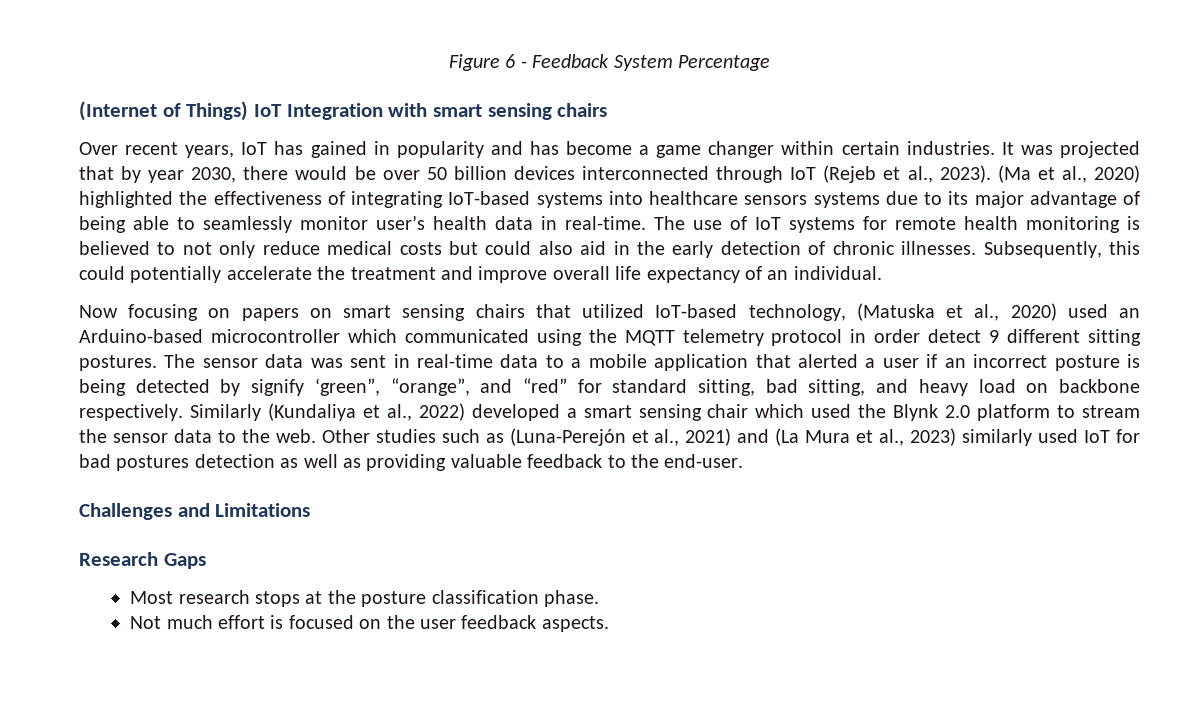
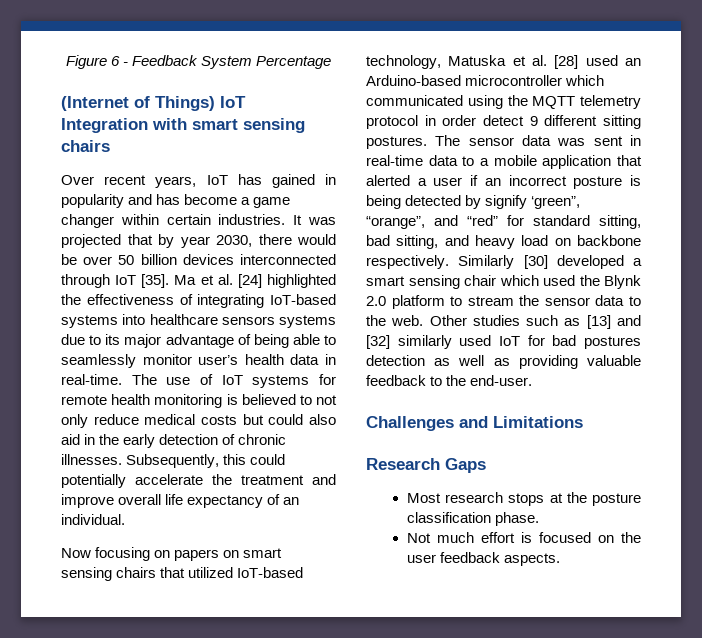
- It was projected that by year 2030, there would be over 50 billion devices interconnected through IoT (Rejeb et al., 2023). (Ma et al., 2020) highlighted the effectiveness of integrating IoT-based systems into healthcare sensors systems due to its major advantage of being able to seamlessly monitor user’s health data in real-time.
+ It was projected that by year 2030, there would be over 50 billion devices interconnected through IoT [35]. Ma et al. [24] highlighted the effectiveness of integrating IoT-based systems into healthcare sensors systems due to its major advantage of being able to seamlessly monitor user’s health data in real-time.
- Now focusing on papers on smart sensing chairs that utilized IoT-based technology, (Matuska et al., 2020) used an Arduino-based microcontroller which communicated using the MQTT telemetry protocol in order detect 9 different sitting postures.
+ Now focusing on papers on smart sensing chairs that utilized IoT-based technology, Matuska et al. [28] used an Arduino-based microcontroller which communicated using the MQTT telemetry protocol in order detect 9 different sitting postures.
- Similarly (Kundaliya et al., 2022) developed a smart sensing chair which used the Blynk 2.0 platform to stream the sensor data to the web.
+ Similarly [30] developed a smart sensing chair which used the Blynk 2.0 platform to stream the sensor data to the web.
- Other studies such as (Luna-Perejón et al., 2021) and (La Mura et al., 2023) similarly used IoT for bad postures detection as well as providing valuable feedback to the end-user.
+ Other studies such as [13] and [32] similarly used IoT for bad postures detection as well as providing valuable feedback to the end-user.

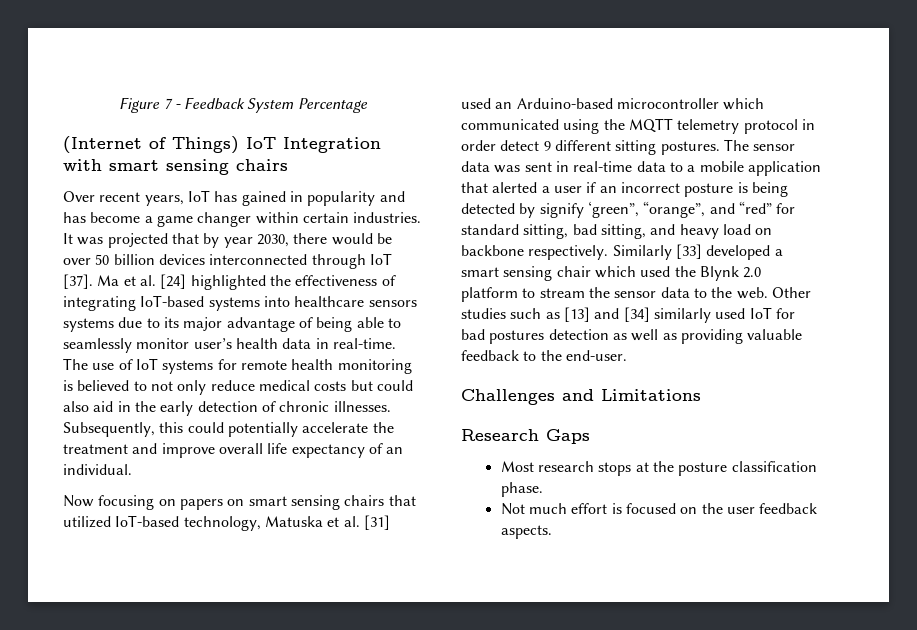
- Figure 6 - Feedback System Percentage
+ Figure 7 - Feedback System Percentage
- It was projected that by year 2030, there would be over 50 billion devices interconnected through IoT [35].
+ It was projected that by year 2030, there would be over 50 billion devices interconnected through IoT [37].
- Now focusing on papers on smart sensing chairs that utilized IoT-based technology, Matuska et al. [28] used an Arduino-based microcontroller which communicated using the MQTT telemetry protocol in order detect 9 different sitting postures.
+ Now focusing on papers on smart sensing chairs that utilized IoT-based technology, Matuska et al. [31] used an Arduino-based microcontroller which communicated using the MQTT telemetry protocol in order detect 9 different sitting postures.
- Similarly [30] developed a smart sensing chair which used the Blynk 2.0 platform to stream the sensor data to the web.
+ Similarly [33] developed a smart sensing chair which used the Blynk 2.0 platform to stream the sensor data to the web.
- Other studies such as [13] and [32] similarly used IoT for bad postures detection as well as providing valuable feedback to the end-user.
+ Other studies such as [13] and [34] similarly used IoT for bad postures detection as well as providing valuable feedback to the end-user.

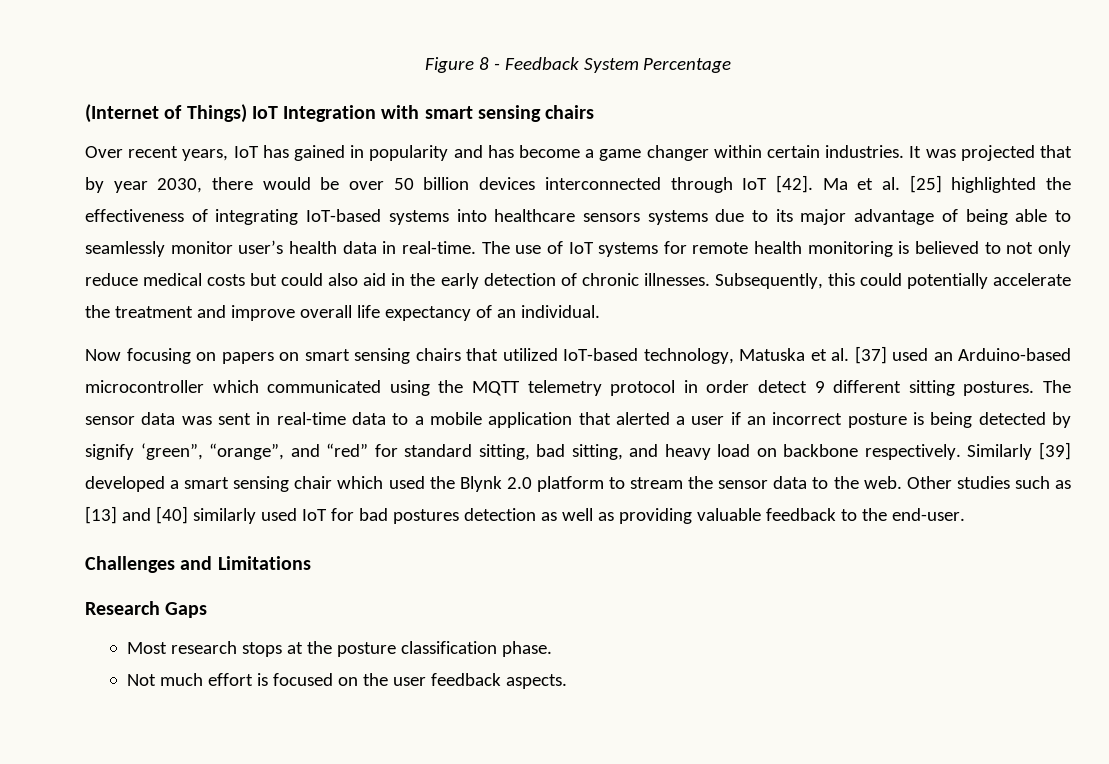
- Figure 7 - Feedback System Percentage
+ Figure 8 - Feedback System Percentage
- It was projected that by year 2030, there would be over 50 billion devices interconnected through IoT [37].
+ It was projected that by year 2030, there would be over 50 billion devices interconnected through IoT [42].
- Ma et al. [24] highlighted the effectiveness of integrating IoT-based systems into healthcare sensors systems due to its major advantage of being able to seamlessly monitor user’s health data in real-time.
+ Ma et al. [25] highlighted the effectiveness of integrating IoT-based systems into healthcare sensors systems due to its major advantage of being able to seamlessly monitor user’s health data in real-time.
- Now focusing on papers on smart sensing chairs that utilized IoT-based technology, Matuska et al. [31] used an Arduino-based microcontroller which communicated using the MQTT telemetry protocol in order detect 9 different sitting postures.
+ Now focusing on papers on smart sensing chairs that utilized IoT-based technology, Matuska et al. [37] used an Arduino-based microcontroller which communicated using the MQTT telemetry protocol in order detect 9 different sitting postures.
- Similarly [33] developed a smart sensing chair which used the Blynk 2.0 platform to stream the sensor data to the web.
+ Similarly [39] developed a smart sensing chair which used the Blynk 2.0 platform to stream the sensor data to the web.
- Other studies such as [13] and [34] similarly used IoT for bad postures detection as well as providing valuable feedback to the end-user.
+ Other studies such as [13] and [40] similarly used IoT for bad postures detection as well as providing valuable feedback to the end-user.

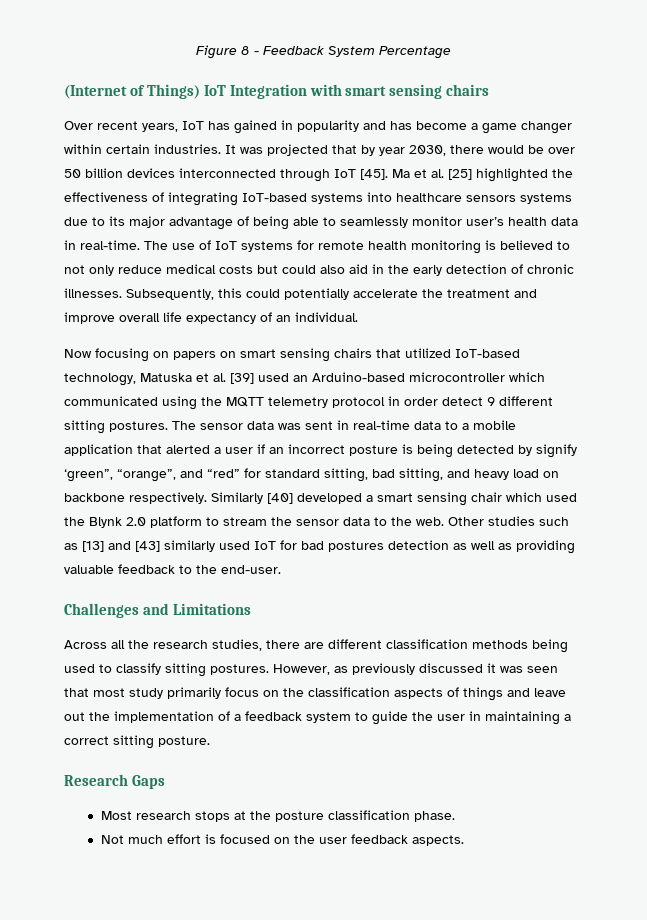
- It was projected that by year 2030, there would be over 50 billion devices interconnected through IoT [42].
+ It was projected that by year 2030, there would be over 50 billion devices interconnected through IoT [45].
- Now focusing on papers on smart sensing chairs that utilized IoT-based technology, Matuska et al. [37] used an Arduino-based microcontroller which communicated using the MQTT telemetry protocol in order detect 9 different sitting postures.
+ Now focusing on papers on smart sensing chairs that utilized IoT-based technology, Matuska et al. [39] used an Arduino-based microcontroller which communicated using the MQTT telemetry protocol in order detect 9 different sitting postures.
- Similarly [39] developed a smart sensing chair which used the Blynk 2.0 platform to stream the sensor data to the web.
+ Similarly [40] developed a smart sensing chair which used the Blynk 2.0 platform to stream the sensor data to the web.
- Other studies such as [13] and [40] similarly used IoT for bad postures detection as well as providing valuable feedback to the end-user.
+ Other studies such as [13] and [43] similarly used IoT for bad postures detection as well as providing valuable feedback to the end-user.
+ Across all the research studies, there are different classification methods being used to classify sitting postures. However, as previously discussed it was seen that most study primarily focus on the classification aspects of things and leave out the implementation of a feedback system to guide the user in maintaining a correct sitting posture.

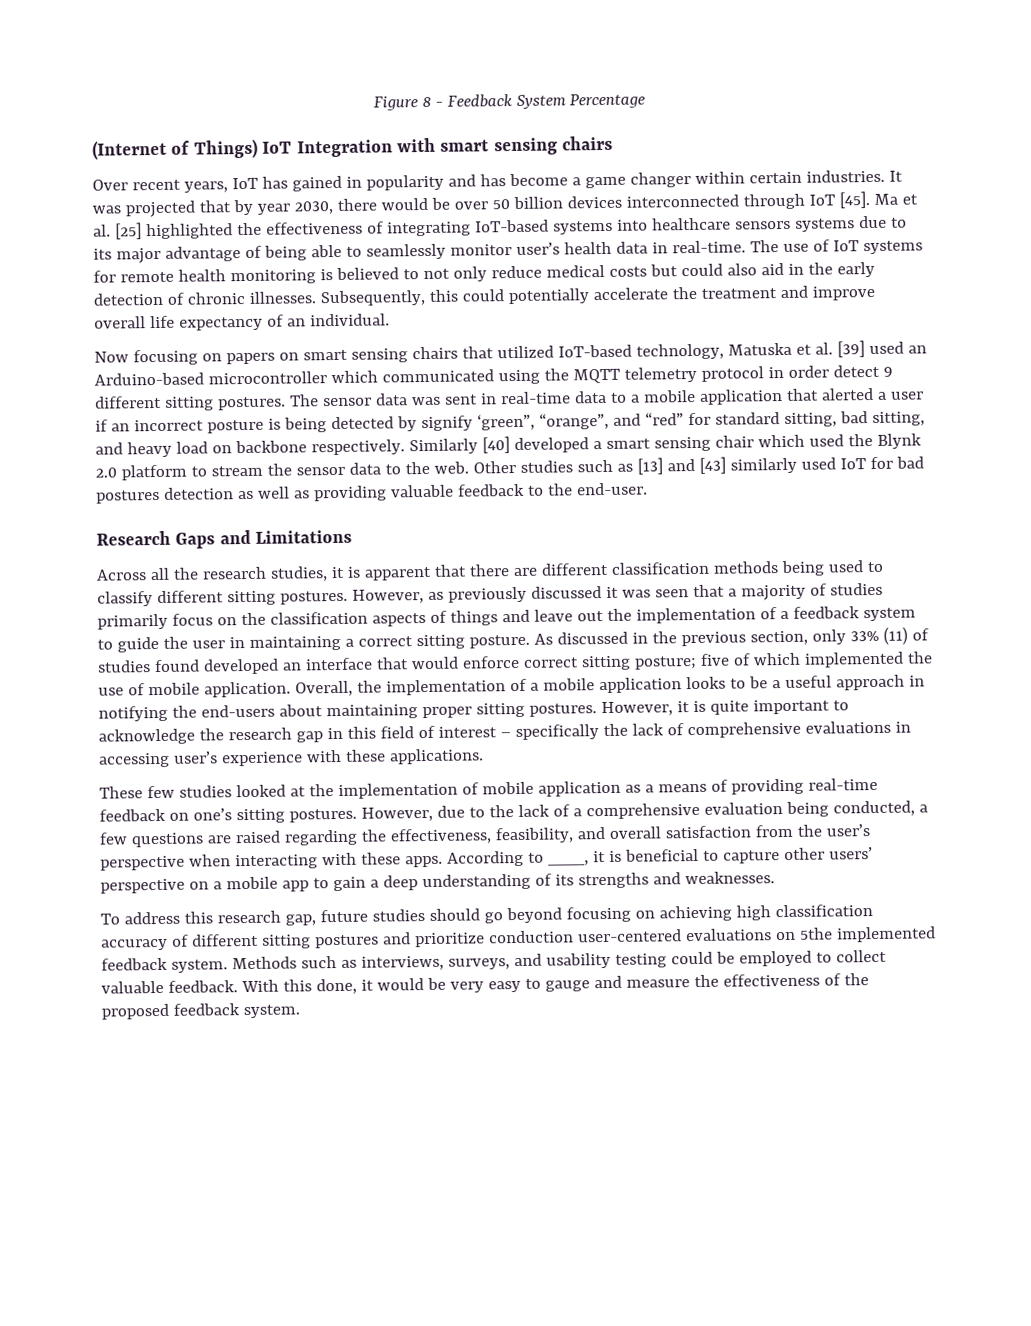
- Challenges and Limitations
+ Research Gaps and Limitations
- Across all the research studies, there are different classification methods being used to classify sitting postures.
+ Across all the research studies, it is apparent that there are different classification methods being used to classify different sitting postures.
- However, as previously discussed it was seen that most study primarily focus on the classification aspects of things and leave out the implementation of a feedback system to guide the user in maintaining a correct sitting posture.
- Research Gaps
- Most research stops at the posture classification phase.
- Not much effort is focused on the user feedback aspects.
+ However, as previously discussed it was seen that a majority of studies primarily focus on the classification aspects of things and leave out the implementation of a feedback system to guide the user in maintaining a correct sitting posture. As discussed in the previous section, only 33% (11) of studies found developed an interface that would enforce correct sitting posture; five of which implemented the use of mobile application. Overall, the implementation of a mobile application looks to be a useful approach in notifying the end-users about maintaining proper sitting postures. However, it is quite important to acknowledge the research gap in this field of interest – specifically the lack of comprehensive evaluations in accessing user’s experience with these applications.
+ These few studies looked at the implementation of mobile application as a means of providing real-time feedback on one’s sitting postures. However, due to the lack of a comprehensive evaluation being conducted, a few questions are raised regarding the effectiveness, feasibility, and overall satisfaction from the user’s perspective when interacting with these apps. According to ___, it is beneficial to capture other users’ perspective on a mobile app to gain a deep understanding of its strengths and weaknesses.
+ To address this research gap, future studies should go beyond focusing on achieving high classification accuracy of different sitting postures and prioritize conduction user-centered evaluations on 5the implemented feedback system. Methods such as interviews, surveys, and usability testing could be employed to collect valuable feedback. With this done, it would be very easy to gauge and measure the effectiveness of the proposed feedback system.

